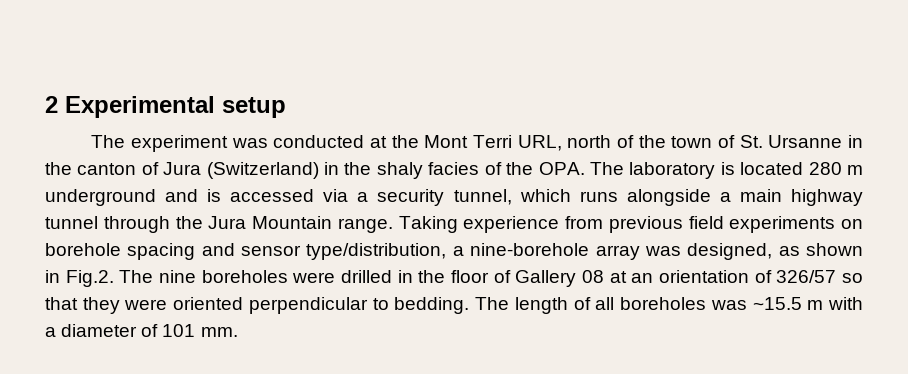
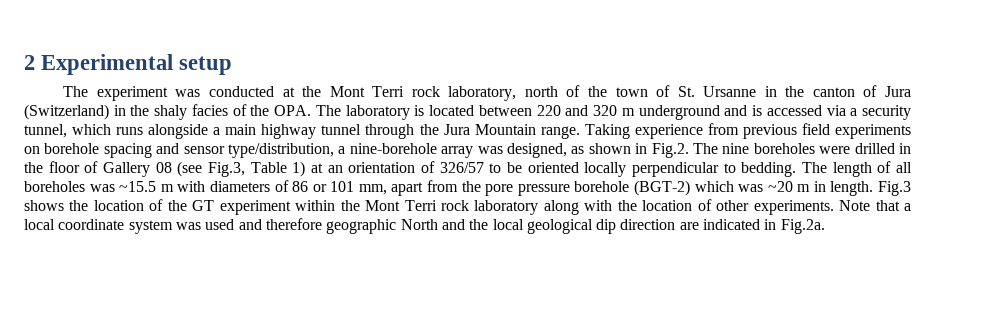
- The experiment was conducted at the Mont Terri URL, north of the town of St. Ursanne in the canton of Jura (Switzerland) in the shaly facies of the OPA. The laboratory is located 280 m underground and is accessed via a security tunnel, which runs alongside a main highway tunnel through the Jura Mountain range.
+ The experiment was conducted at the Mont Terri rock laboratory, north of the town of St. Ursanne in the canton of Jura (Switzerland) in the shaly facies of the OPA. The laboratory is located between 220 and 320 m underground and is accessed via a security tunnel, which runs alongside a main highway tunnel through the Jura Mountain range.
- Taking experience from previous field experiments on borehole spacing and sensor type/distribution, a nine-borehole array was designed, as shown in Fig.2. The nine boreholes were drilled in the floor of Gallery 08 at an orientation of 326/57 so that they were oriented perpendicular to bedding.
+ Taking experience from previous field experiments on borehole spacing and sensor type/distribution, a nine-borehole array was designed, as shown in Fig.2. The nine boreholes were drilled in the floor of Gallery 08 (see Fig.3, Table 1) at an orientation of 326/57 to be oriented locally perpendicular to bedding.
- The length of all boreholes was ~15.5 m with a diameter of 101 mm.
+ The length of all boreholes was ~15.5 m with diameters of 86 or 101 mm, apart from the pore pressure borehole (BGT-2) which was ~20 m in length. Fig.3 shows the location of the GT experiment within the Mont Terri rock laboratory along with the location of other experiments. Note that a local coordinate system was used and therefore geographic North and the local geological dip direction are indicated in Fig.2a.

